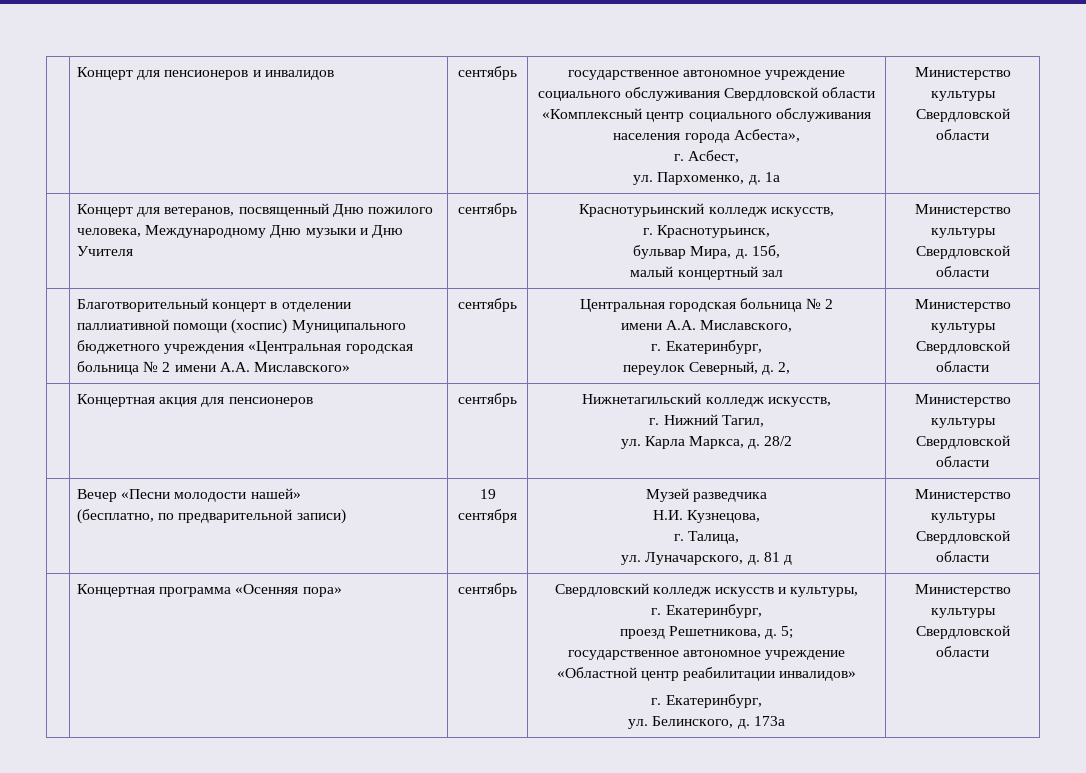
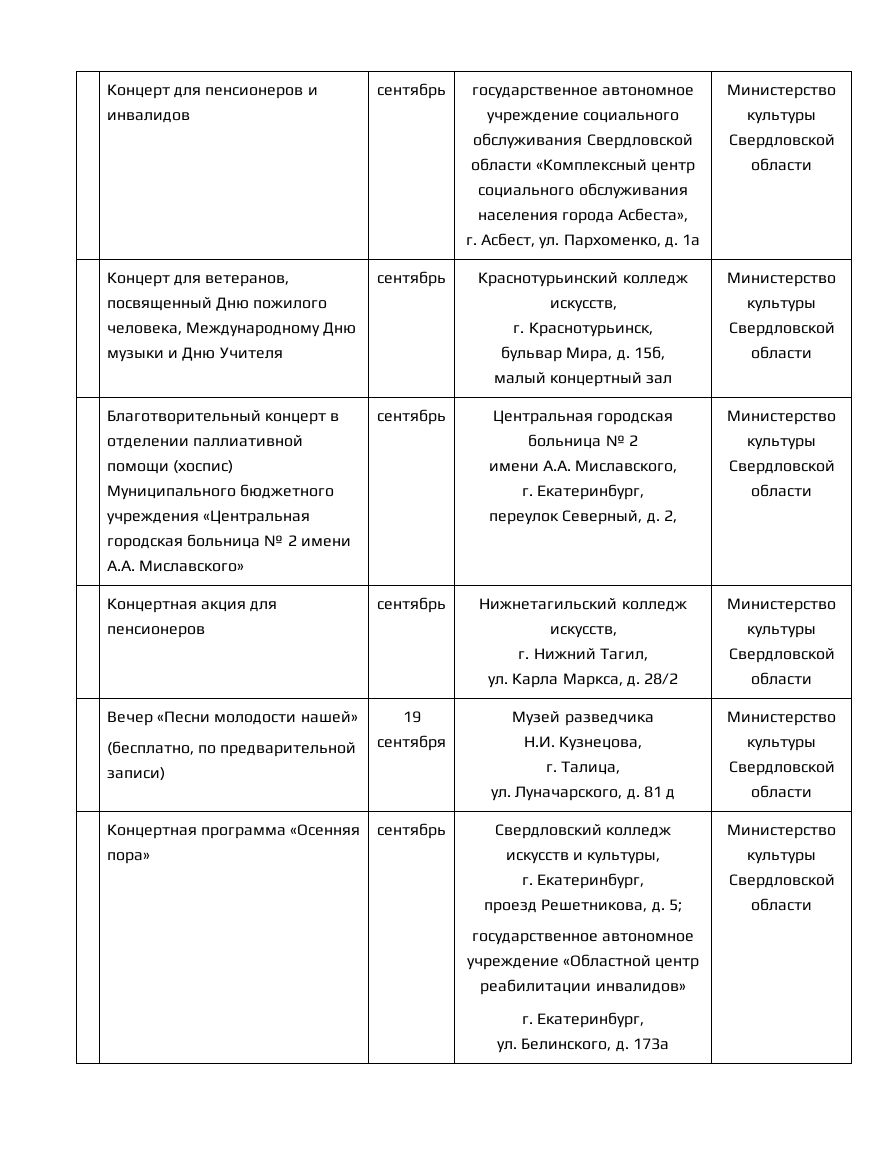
  | Концерт для пенсионеров и инвалидов | сентябрь | государственное автономное учреждение социального обслуживания Свердловской области «Комплексный центр социального обслуживания населения города Асбеста»,
- г. Асбест,
- ул. Пархоменко, д. 1а | Министерство культуры Свердловской области
+ г. Асбест, ул. Пархоменко, д. 1а | Министерство культуры Свердловской области

